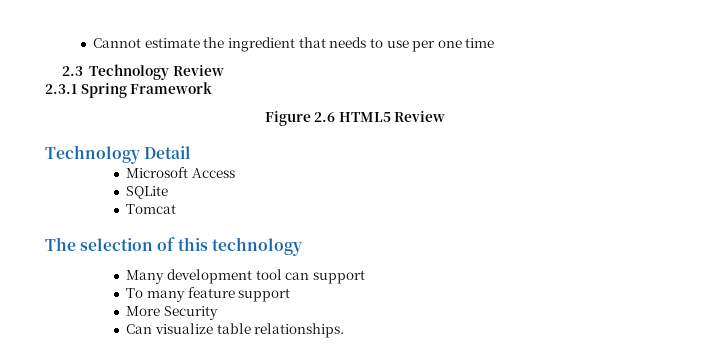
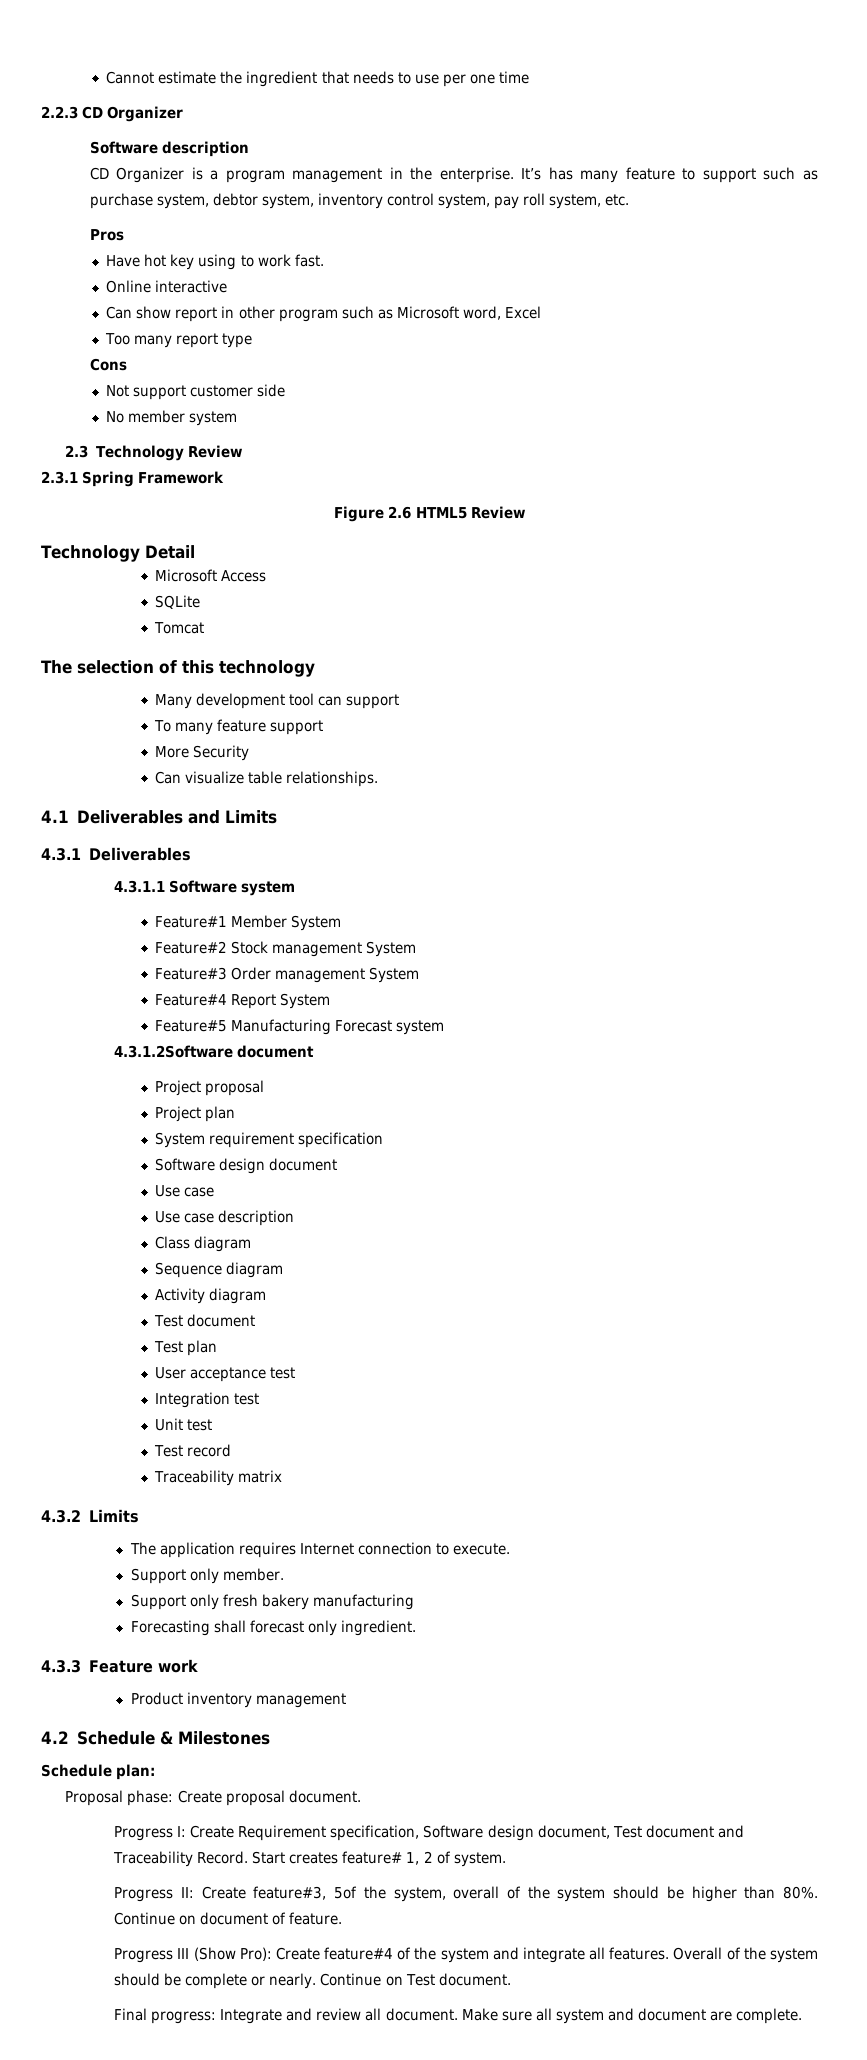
+ 2.2.3 CD Organizer
+ Software description
+ CD Organizer is a program management in the enterprise. It’s has many feature to support such as purchase system, debtor system, inventory control system, pay roll system, etc.
+ Pros
+ Have hot key using to work fast.
+ Online interactive
+ Can show report in other program such as Microsoft word, Excel
+ Too many report type
+ Cons
+ Not support customer side
+ No member system
+ 4.1 Deliverables and Limits
+ 4.3.1 Deliverables
+ 4.3.1.1 Software system
+ Feature#1 Member System
+ Feature#2 Stock management System
+ Feature#3 Order management System
+ Feature#4 Report System
+ Feature#5 Manufacturing Forecast system
+ 4.3.1.2Software document
+ Project proposal
+ Project plan
+ System requirement specification
+ Software design document
+ Use case
+ Use case description
+ Class diagram
+ Sequence diagram
+ Activity diagram
+ Test document
+ Test plan
+ User acceptance test
+ Integration test
+ Unit test
+ Test record
+ Traceability matrix
+ 4.3.2 Limits
+ The application requires Internet connection to execute.
+ Support only member.
+ Support only fresh bakery manufacturing
+ Forecasting shall forecast only ingredient.
+ 4.3.3 Feature work
+ Product inventory management
+ 4.2 Schedule & Milestones
+ Schedule plan:
+ Proposal phase: Create proposal document.
+ Progress I: Create Requirement specification, Software design document, Test document and Traceability Record. Start creates feature# 1, 2 of system.
+ Progress II: Create feature#3, 5of the system, overall of the system should be higher than 80%. Continue on document of feature.
+ Progress III (Show Pro): Create feature#4 of the system and integrate all features. Overall of the system should be complete or nearly. Continue on Test document.
+ Final progress: Integrate and review all document. Make sure all system and document are complete.

